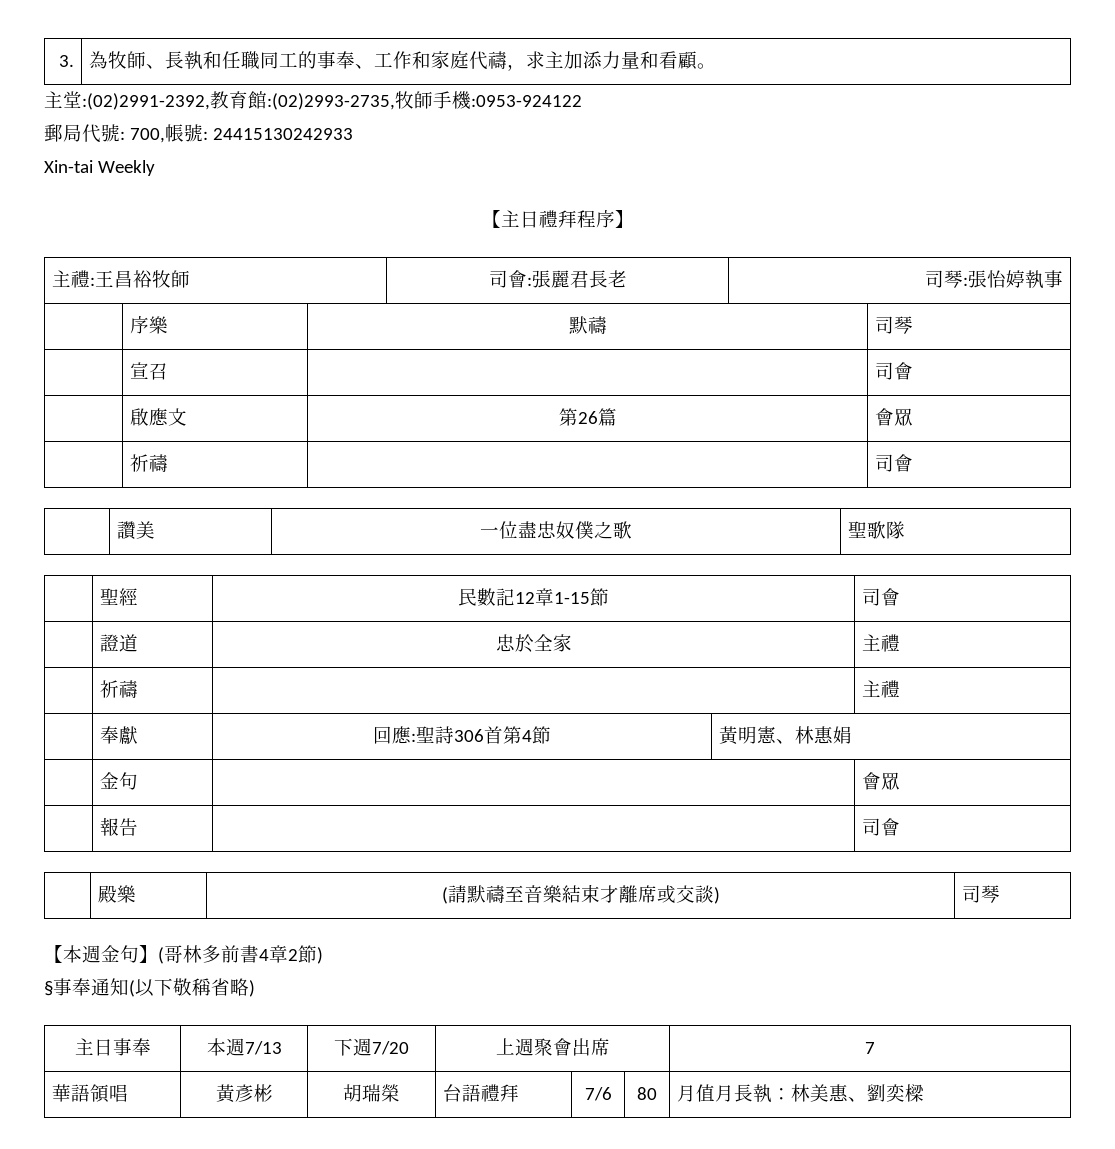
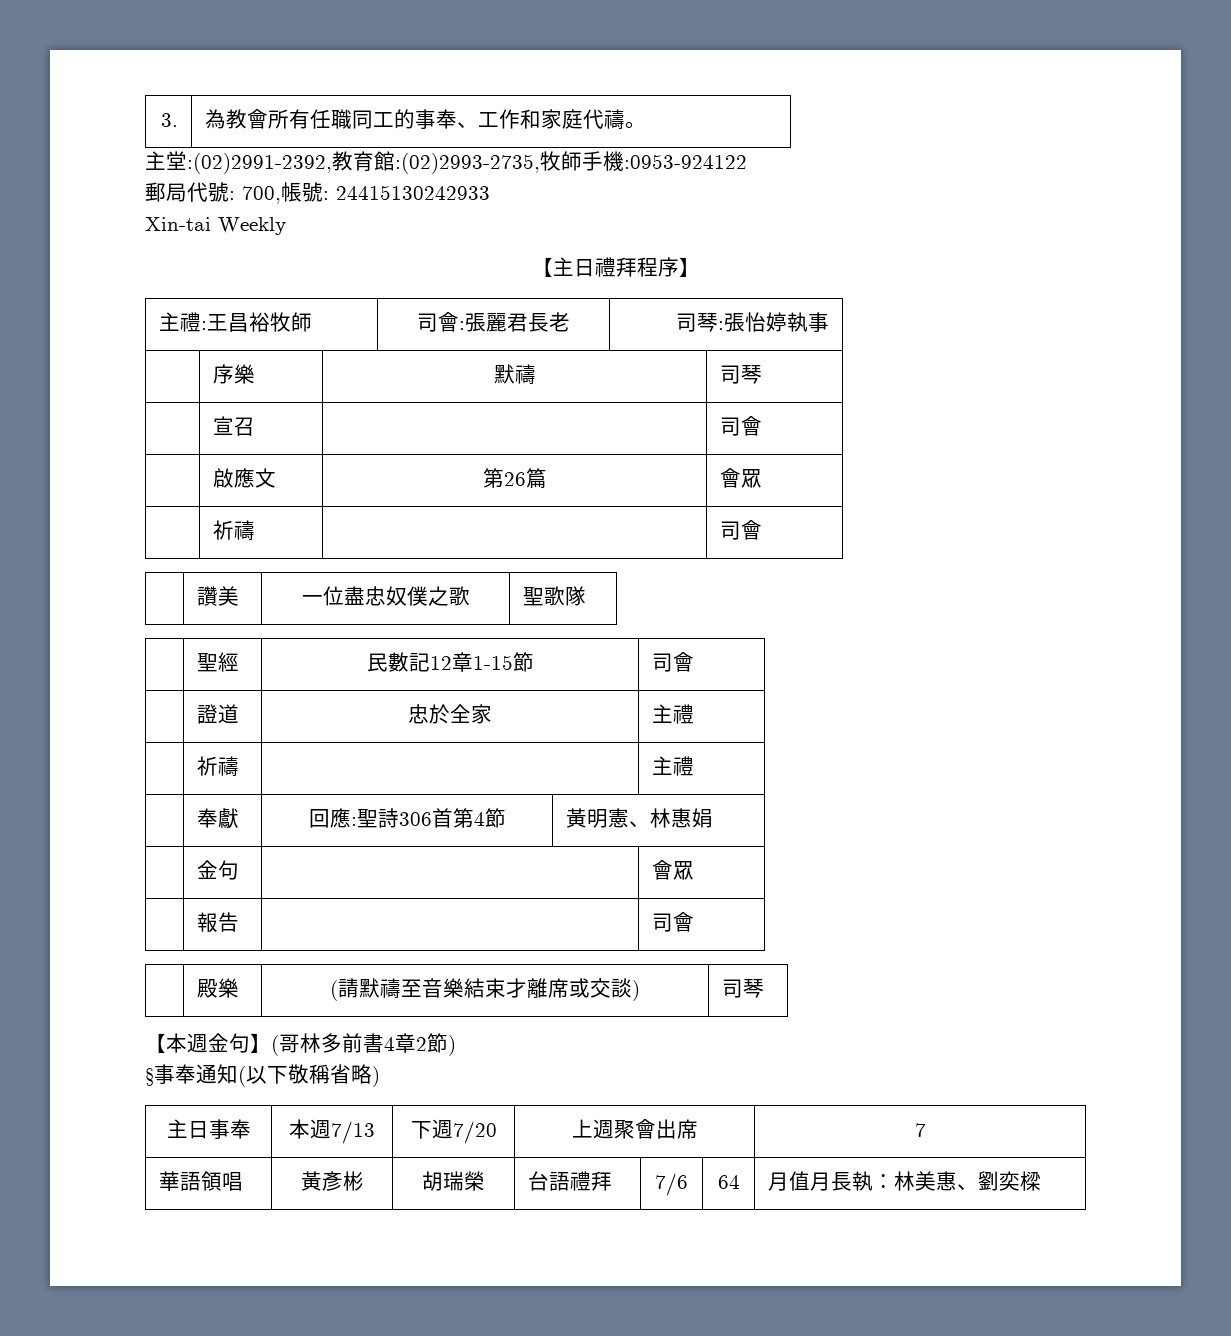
- 3. | 為牧師、長執和任職同工的事奉、工作和家庭代禱，求主加添力量和看顧。
+ 3. | 為教會所有任職同工的事奉、工作和家庭代禱。
- 華語領唱 | 黃彥彬 | 胡瑞榮 | 台語禮拜 | 7/6 | 80 | 月值月長執：林美惠、劉奕樑
+ 華語領唱 | 黃彥彬 | 胡瑞榮 | 台語禮拜 | 7/6 | 64 | 月值月長執：林美惠、劉奕樑

